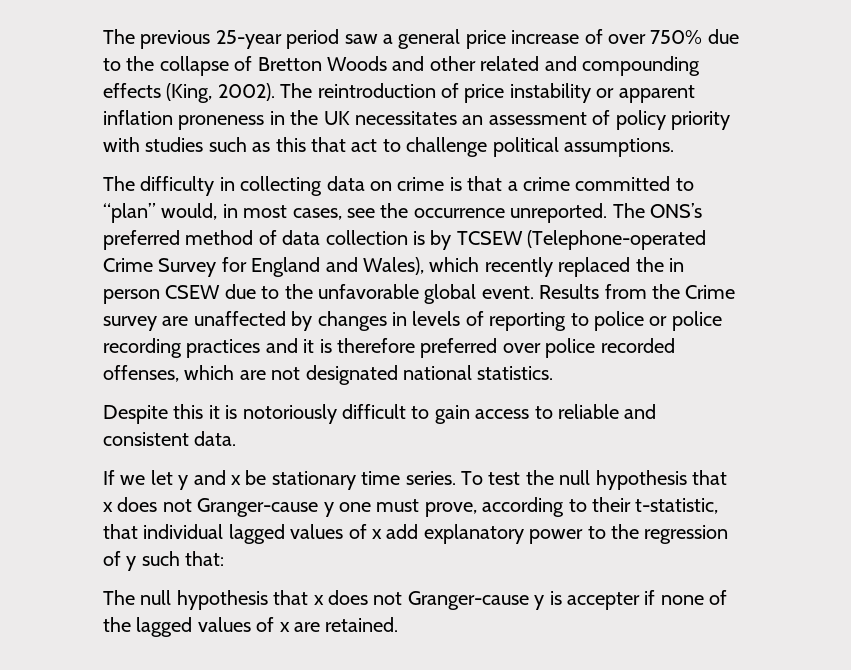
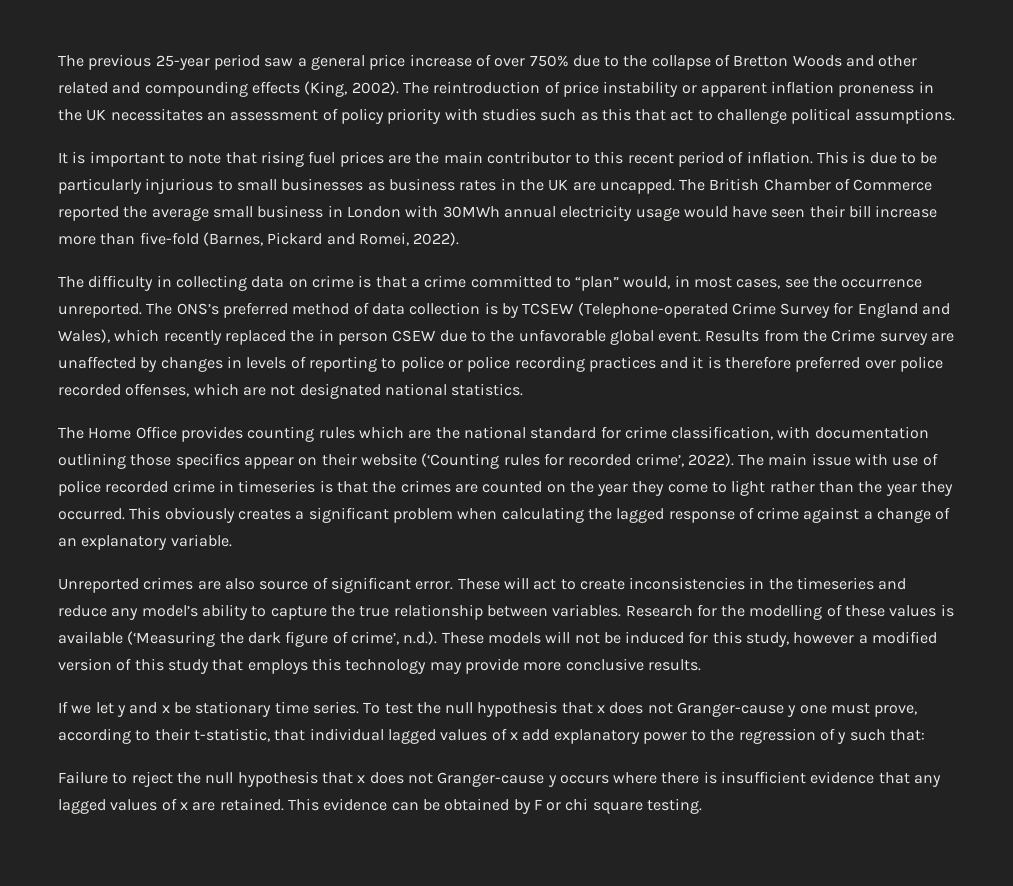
+ It is important to note that rising fuel prices are the main contributor to this recent period of inflation. This is due to be particularly injurious to small businesses as business rates in the UK are uncapped. The British Chamber of Commerce reported the average small business in London with 30MWh annual electricity usage would have seen their bill increase more than five-fold (Barnes, Pickard and Romei, 2022).
- Despite this it is notoriously difficult to gain access to reliable and consistent data.
+ The Home Office provides counting rules which are the national standard for crime classification, with documentation outlining those specifics appear on their website (‘Counting rules for recorded crime’, 2022). The main issue with use of police recorded crime in timeseries is that the crimes are counted on the year they come to light rather than the year they occurred. This obviously creates a significant problem when calculating the lagged response of crime against a change of an explanatory variable.
+ Unreported crimes are also source of significant error. These will act to create inconsistencies in the timeseries and reduce any model’s ability to capture the true relationship between variables. Research for the modelling of these values is available (‘Measuring the dark figure of crime’, n.d.). These models will not be induced for this study, however a modified version of this study that employs this technology may provide more conclusive results.
- The null hypothesis that x does not Granger-cause y is accepter if none of the lagged values of x are retained.
+ Failure to reject the null hypothesis that x does not Granger-cause y occurs where there is insufficient evidence that any lagged values of x are retained.
+ This evidence can be obtained by F or chi square testing.

